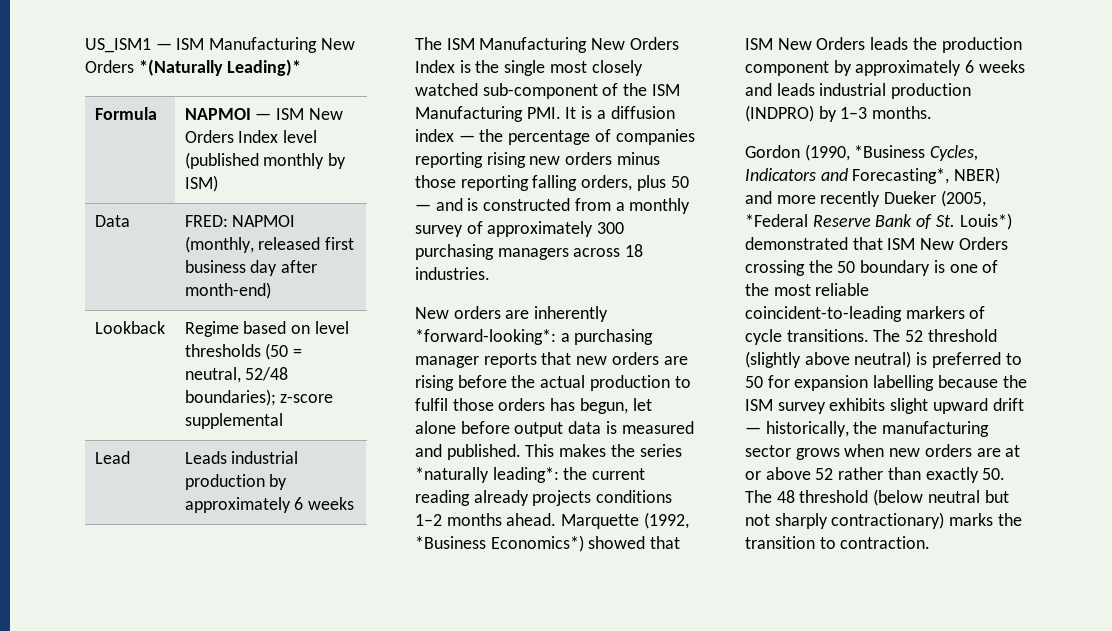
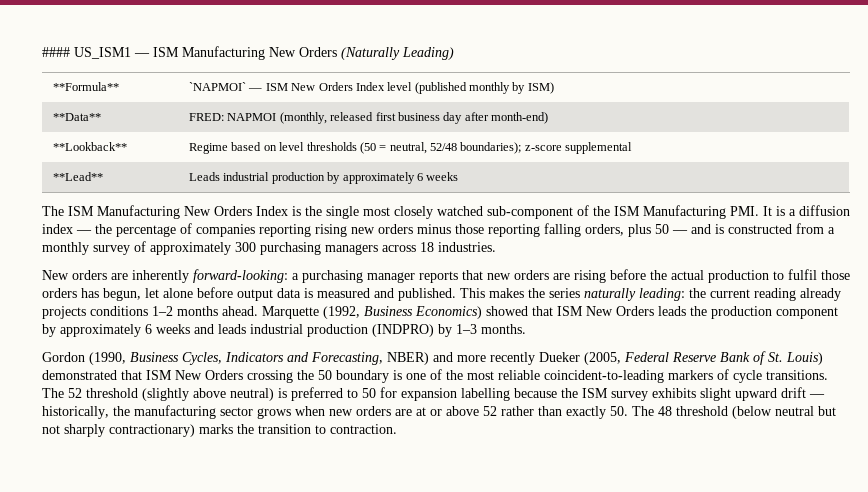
- US_ISM1 — ISM Manufacturing New Orders *(Naturally Leading)*
- Formula | NAPMOI — ISM New Orders Index level (published monthly by ISM)
+ #### US_ISM1 — ISM Manufacturing New Orders (Naturally Leading)
+ **Formula** | `NAPMOI` — ISM New Orders Index level (published monthly by ISM)
- Data | FRED: NAPMOI (monthly, released first business day after month-end)
+ **Data** | FRED: NAPMOI (monthly, released first business day after month-end)
- Lookback | Regime based on level thresholds (50 = neutral, 52/48 boundaries); z-score supplemental
+ **Lookback** | Regime based on level thresholds (50 = neutral, 52/48 boundaries); z-score supplemental
- Lead | Leads industrial production by approximately 6 weeks
+ **Lead** | Leads industrial production by approximately 6 weeks
- New orders are inherently *forward-looking*: a purchasing manager reports that new orders are rising before the actual production to fulfil those orders has begun, let alone before output data is measured and published.
+ New orders are inherently forward-looking: a purchasing manager reports that new orders are rising before the actual production to fulfil those orders has begun, let alone before output data is measured and published.
- This makes the series *naturally leading*: the current reading already projects conditions 1–2 months ahead.
+ This makes the series naturally leading: the current reading already projects conditions 1–2 months ahead.
- Marquette (1992, *Business Economics*) showed that ISM New Orders leads the production component by approximately 6 weeks and leads industrial production (INDPRO) by 1–3 months.
+ Marquette (1992, Business Economics) showed that ISM New Orders leads the production component by approximately 6 weeks and leads industrial production (INDPRO) by 1–3 months.
- Gordon (1990, *Business Cycles, Indicators and Forecasting*, NBER) and more recently Dueker (2005, *Federal Reserve Bank of St. Louis*) demonstrated that ISM New Orders crossing the 50 boundary is one of the most reliable coincident-to-leading markers of cycle transitions.
+ Gordon (1990, Business Cycles, Indicators and Forecasting, NBER) and more recently Dueker (2005, Federal Reserve Bank of St. Louis) demonstrated that ISM New Orders crossing the 50 boundary is one of the most reliable coincident-to-leading markers of cycle transitions.

